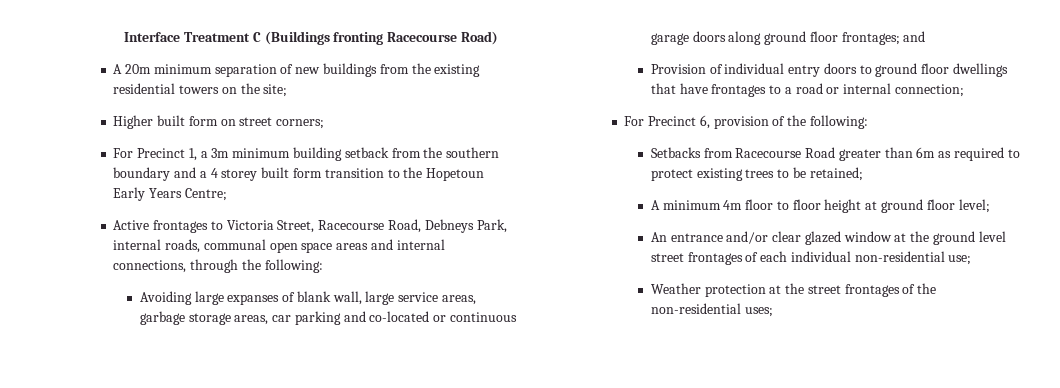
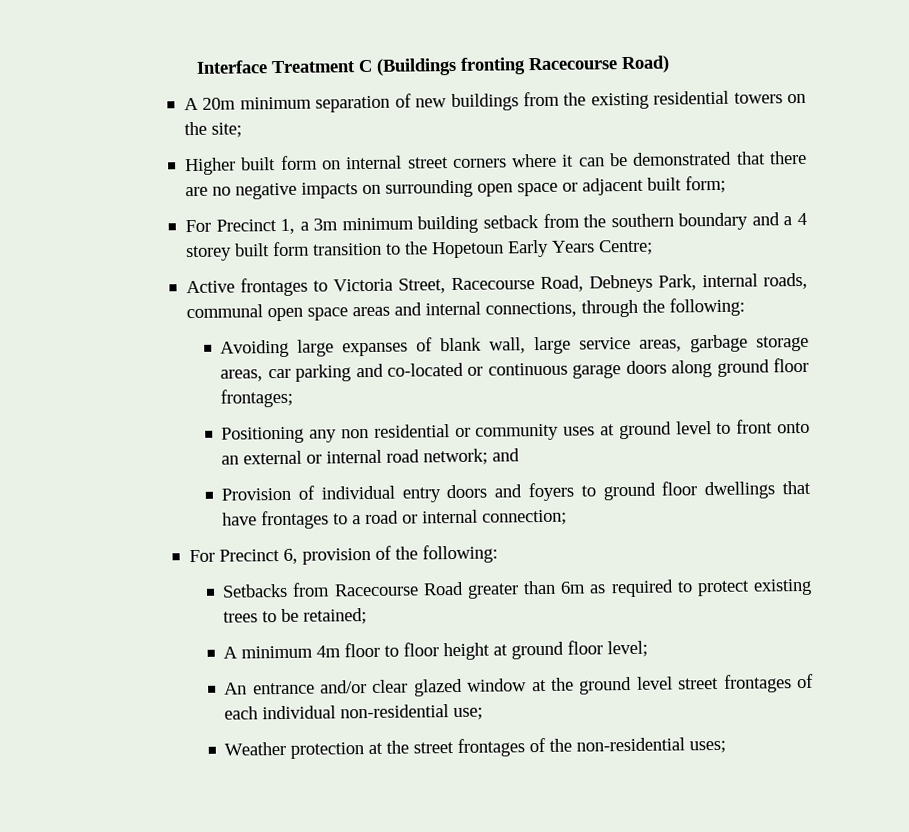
- Higher built form on street corners;
+ Higher built form on internal street corners where it can be demonstrated that there are no negative impacts on surrounding open space or adjacent built form;
- Avoiding large expanses of blank wall, large service areas, garbage storage areas, car parking and co-located or continuous garage doors along ground floor frontages; and
+ Avoiding large expanses of blank wall, large service areas, garbage storage areas, car parking and co-located or continuous garage doors along ground floor frontages;
+ Positioning any non residential or community uses at ground level to front onto an external or internal road network; and
- Provision of individual entry doors to ground floor dwellings that have frontages to a road or internal connection;
+ Provision of individual entry doors and foyers to ground floor dwellings that have frontages to a road or internal connection;

